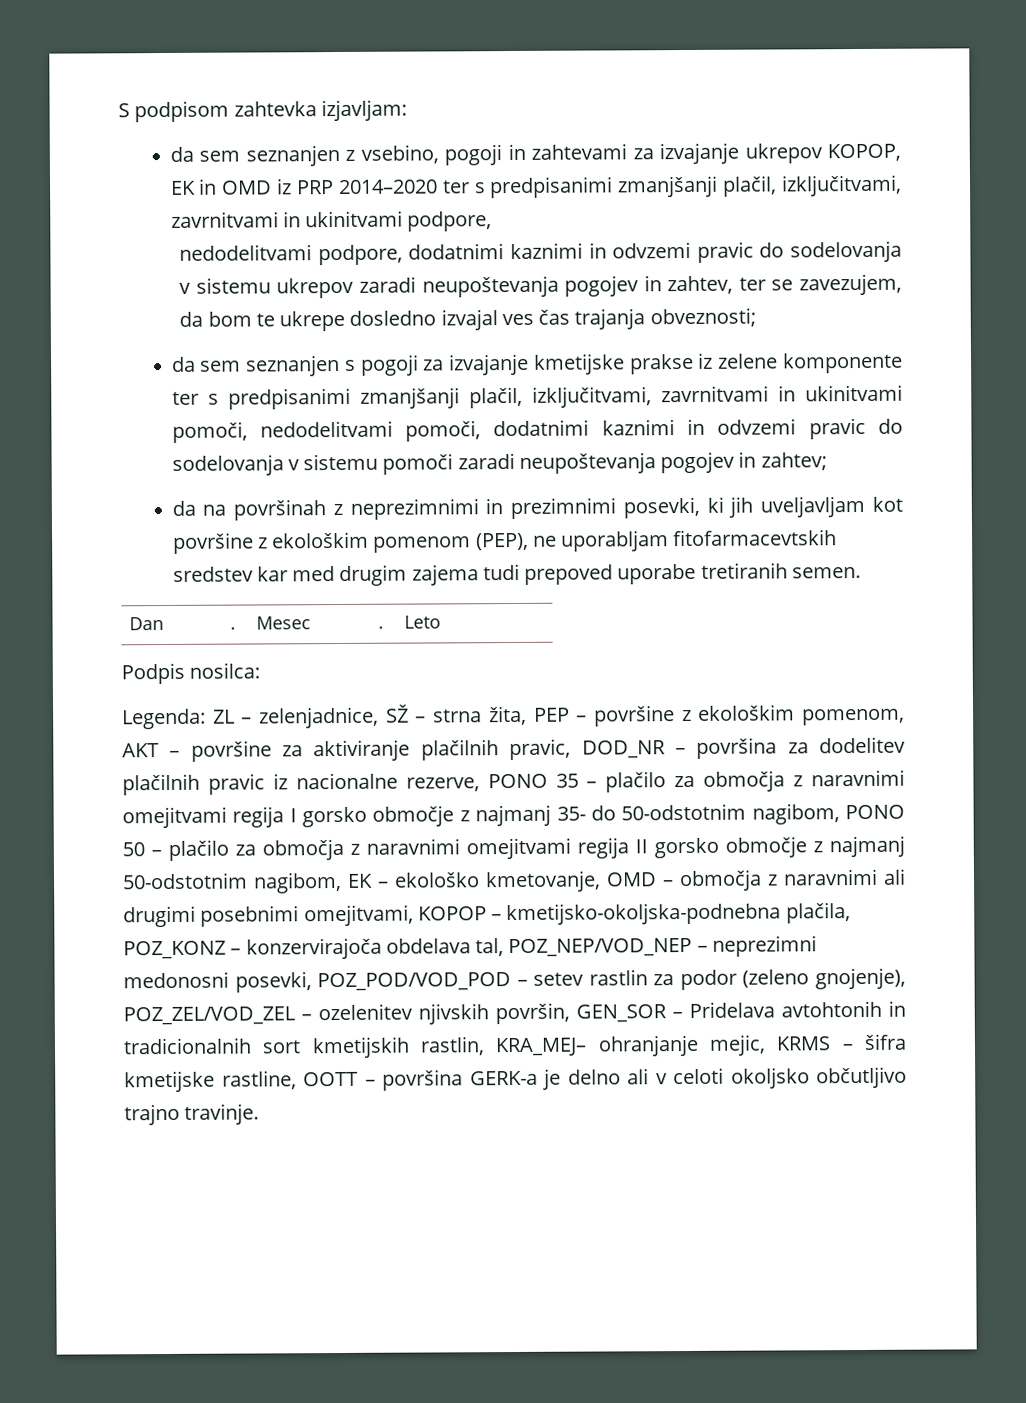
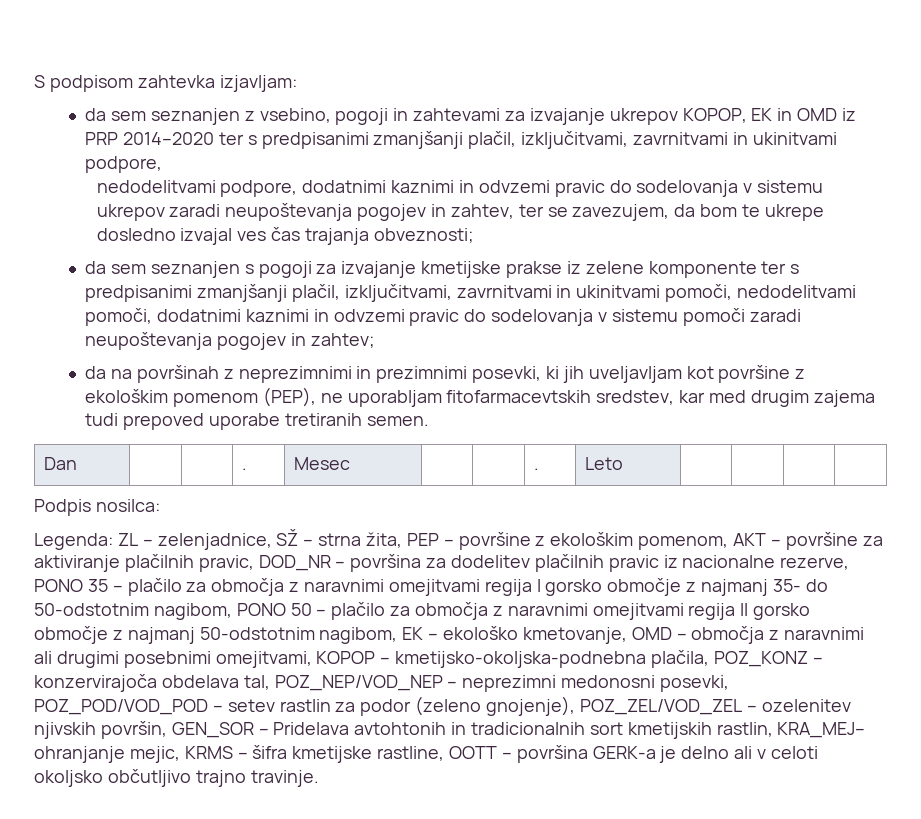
- da na površinah z neprezimnimi in prezimnimi posevki, ki jih uveljavljam kot površine z ekološkim pomenom (PEP), ne uporabljam fitofarmacevtskih sredstev kar med drugim zajema tudi prepoved uporabe tretiranih semen.
+ da na površinah z neprezimnimi in prezimnimi posevki, ki jih uveljavljam kot površine z ekološkim pomenom (PEP), ne uporabljam fitofarmacevtskih sredstev, kar med drugim zajema tudi prepoved uporabe tretiranih semen.

